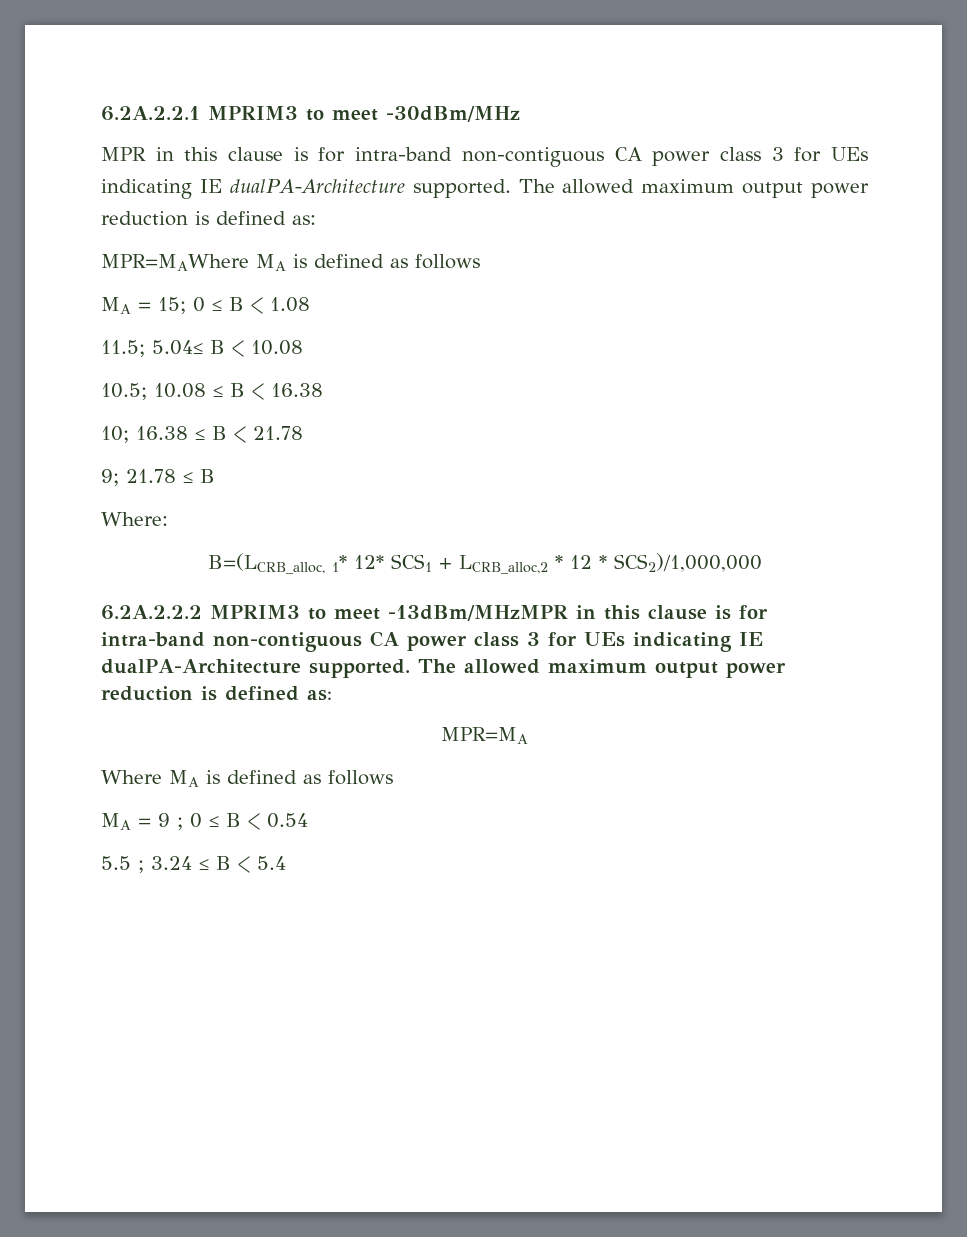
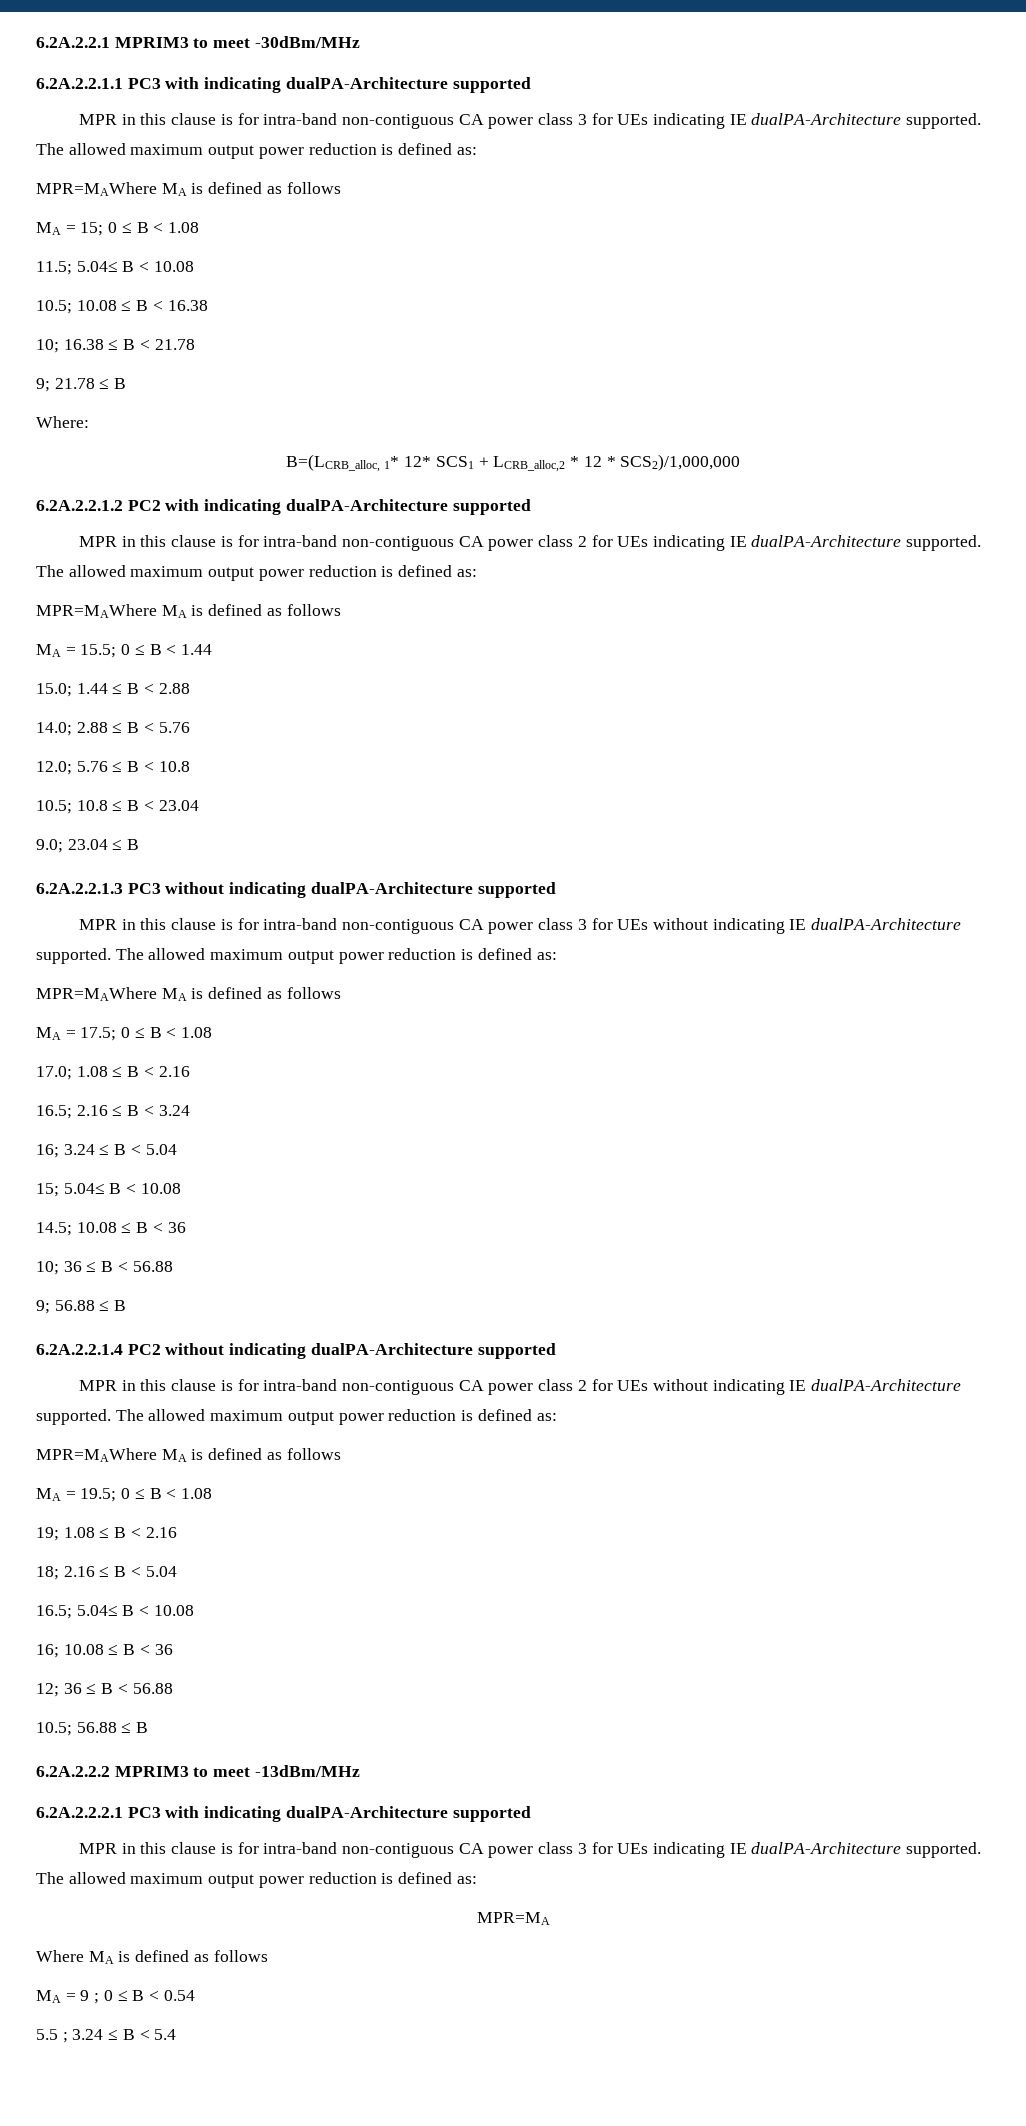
+ 6.2A.2.2.1.1 PC3 with indicating dualPA-Architecture supported
- 6.2A.2.2.2 MPRIM3 to meet -13dBm/MHzMPR in this clause is for intra-band non-contiguous CA power class 3 for UEs indicating IE dualPA-Architecture supported.
+ 6.2A.2.2.1.2 PC2 with indicating dualPA-Architecture supported
+ MPR in this clause is for intra-band non-contiguous CA power class 2 for UEs indicating IE dualPA-Architecture supported. The allowed maximum output power reduction is defined as:
+ MPR=MAWhere MA is defined as follows
+ MA = 15.5; 0 ≤ B < 1.44
+ 15.0; 1.44 ≤ B < 2.88
+ 14.0; 2.88 ≤ B < 5.76
+ 12.0; 5.76 ≤ B < 10.8
+ 10.5; 10.8 ≤ B < 23.04
+ 9.0; 23.04 ≤ B
+ 6.2A.2.2.1.3 PC3 without indicating dualPA-Architecture supported
+ MPR in this clause is for intra-band non-contiguous CA power class 3 for UEs without indicating IE dualPA-Architecture supported. The allowed maximum output power reduction is defined as:
+ MPR=MAWhere MA is defined as follows
+ MA = 17.5; 0 ≤ B < 1.08
+ 17.0; 1.08 ≤ B < 2.16
+ 16.5; 2.16 ≤ B < 3.24
+ 16; 3.24 ≤ B < 5.04
+ 15; 5.04≤ B < 10.08
+ 14.5; 10.08 ≤ B < 36
+ 10; 36 ≤ B < 56.88
+ 9; 56.88 ≤ B
+ 6.2A.2.2.1.4 PC2 without indicating dualPA-Architecture supported
+ MPR in this clause is for intra-band non-contiguous CA power class 2 for UEs without indicating IE dualPA-Architecture supported. The allowed maximum output power reduction is defined as:
+ MPR=MAWhere MA is defined as follows
+ MA = 19.5; 0 ≤ B < 1.08
+ 19; 1.08 ≤ B < 2.16
+ 18; 2.16 ≤ B < 5.04
+ 16.5; 5.04≤ B < 10.08
+ 16; 10.08 ≤ B < 36
+ 12; 36 ≤ B < 56.88
+ 10.5; 56.88 ≤ B
+ 6.2A.2.2.2 MPRIM3 to meet -13dBm/MHz
+ 6.2A.2.2.2.1 PC3 with indicating dualPA-Architecture supported
+ MPR in this clause is for intra-band non-contiguous CA power class 3 for UEs indicating IE dualPA-Architecture supported.

